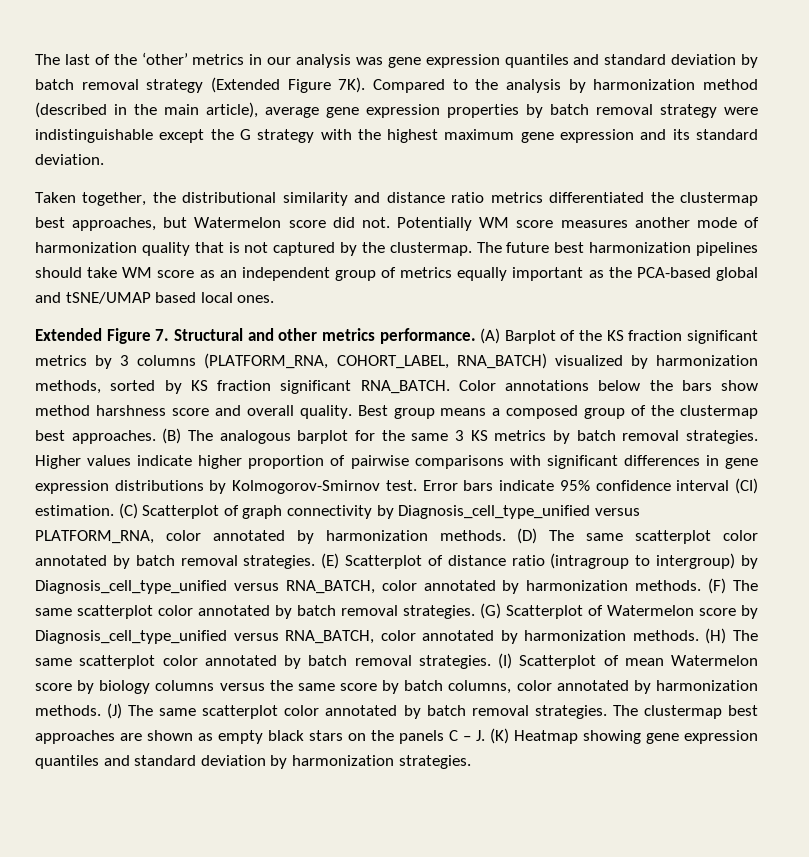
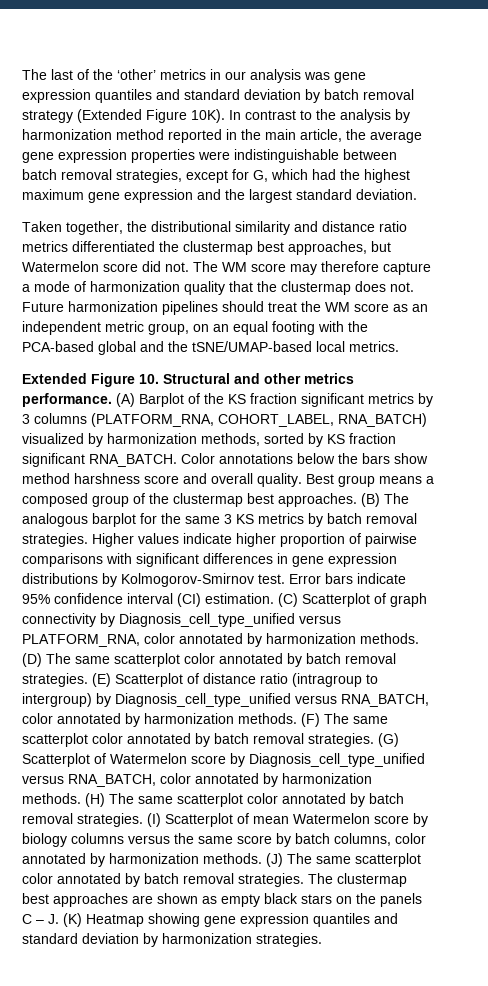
- The last of the ‘other’ metrics in our analysis was gene expression quantiles and standard deviation by batch removal strategy (Extended Figure 7K). Compared to the analysis by harmonization method (described in the main article), average gene expression properties by batch removal strategy were indistinguishable except the G strategy with the highest maximum gene expression and its standard deviation.
+ The last of the ‘other’ metrics in our analysis was gene expression quantiles and standard deviation by batch removal strategy (Extended Figure 10K). In contrast to the analysis by harmonization method reported in the main article, the average gene expression properties were indistinguishable between batch removal strategies, except for G, which had the highest maximum gene expression and the largest standard deviation.
- Potentially WM score measures another mode of harmonization quality that is not captured by the clustermap. The future best harmonization pipelines should take WM score as an independent group of metrics equally important as the PCA-based global and tSNE/UMAP based local ones.
+ The WM score may therefore capture a mode of harmonization quality that the clustermap does not. Future harmonization pipelines should treat the WM score as an independent metric group, on an equal footing with the PCA-based global and the tSNE/UMAP-based local metrics.
- Extended Figure 7. Structural and other metrics performance.
+ Extended Figure 10. Structural and other metrics performance.

